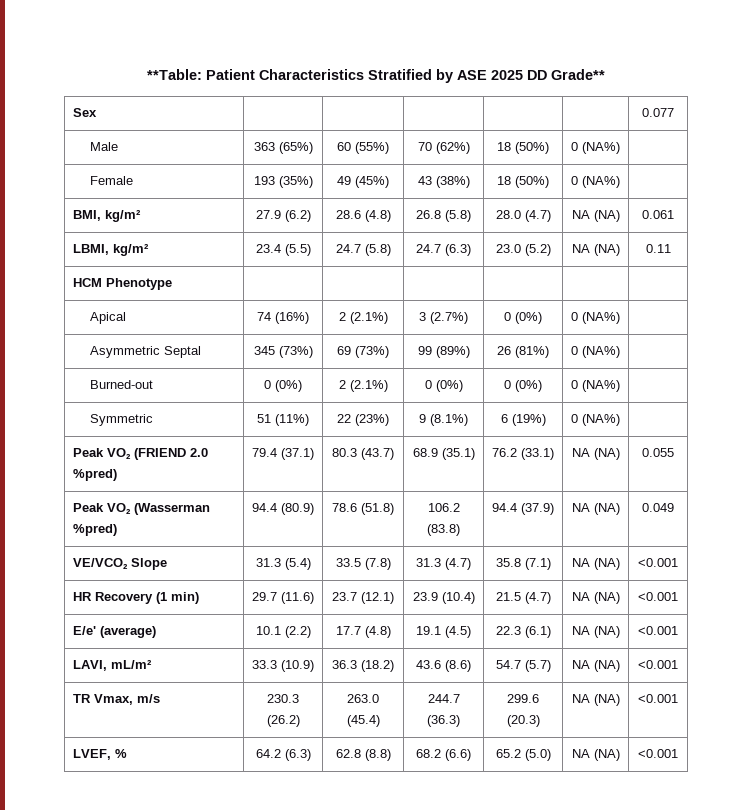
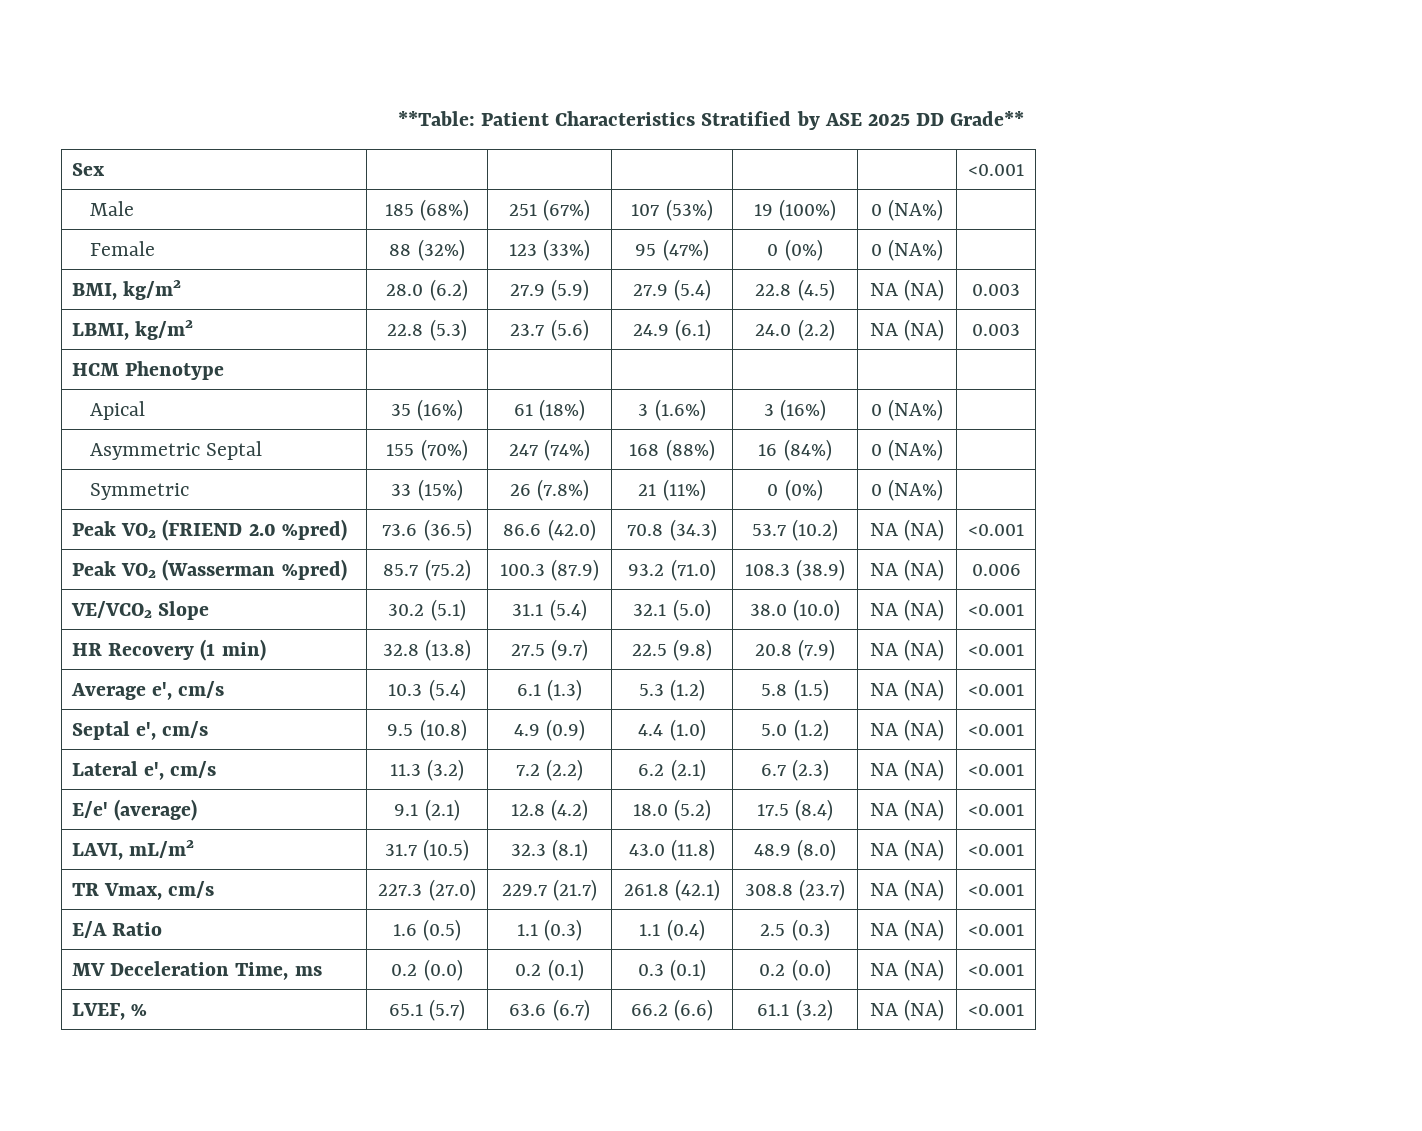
- Sex | | | | | | 0.077
+ Sex | | | | | | <0.001
- Male | 363 (65%) | 60 (55%) | 70 (62%) | 18 (50%) | 0 (NA%) |
- Female | 193 (35%) | 49 (45%) | 43 (38%) | 18 (50%) | 0 (NA%) |
+ Male | 185 (68%) | 251 (67%) | 107 (53%) | 19 (100%) | 0 (NA%) |
+ Female | 88 (32%) | 123 (33%) | 95 (47%) | 0 (0%) | 0 (NA%) |
- BMI, kg/m² | 27.9 (6.2) | 28.6 (4.8) | 26.8 (5.8) | 28.0 (4.7) | NA (NA) | 0.061
+ BMI, kg/m² | 28.0 (6.2) | 27.9 (5.9) | 27.9 (5.4) | 22.8 (4.5) | NA (NA) | 0.003
- LBMI, kg/m² | 23.4 (5.5) | 24.7 (5.8) | 24.7 (6.3) | 23.0 (5.2) | NA (NA) | 0.11
+ LBMI, kg/m² | 22.8 (5.3) | 23.7 (5.6) | 24.9 (6.1) | 24.0 (2.2) | NA (NA) | 0.003
- Apical | 74 (16%) | 2 (2.1%) | 3 (2.7%) | 0 (0%) | 0 (NA%) |
+ Apical | 35 (16%) | 61 (18%) | 3 (1.6%) | 3 (16%) | 0 (NA%) |
- Asymmetric Septal | 345 (73%) | 69 (73%) | 99 (89%) | 26 (81%) | 0 (NA%) |
- Burned-out | 0 (0%) | 2 (2.1%) | 0 (0%) | 0 (0%) | 0 (NA%) |
- Symmetric | 51 (11%) | 22 (23%) | 9 (8.1%) | 6 (19%) | 0 (NA%) |
+ Asymmetric Septal | 155 (70%) | 247 (74%) | 168 (88%) | 16 (84%) | 0 (NA%) |
+ Symmetric | 33 (15%) | 26 (7.8%) | 21 (11%) | 0 (0%) | 0 (NA%) |
- Peak VO₂ (FRIEND 2.0 %pred) | 79.4 (37.1) | 80.3 (43.7) | 68.9 (35.1) | 76.2 (33.1) | NA (NA) | 0.055
+ Peak VO₂ (FRIEND 2.0 %pred) | 73.6 (36.5) | 86.6 (42.0) | 70.8 (34.3) | 53.7 (10.2) | NA (NA) | <0.001
- Peak VO₂ (Wasserman %pred) | 94.4 (80.9) | 78.6 (51.8) | 106.2 (83.8) | 94.4 (37.9) | NA (NA) | 0.049
+ Peak VO₂ (Wasserman %pred) | 85.7 (75.2) | 100.3 (87.9) | 93.2 (71.0) | 108.3 (38.9) | NA (NA) | 0.006
- VE/VCO₂ Slope | 31.3 (5.4) | 33.5 (7.8) | 31.3 (4.7) | 35.8 (7.1) | NA (NA) | <0.001
+ VE/VCO₂ Slope | 30.2 (5.1) | 31.1 (5.4) | 32.1 (5.0) | 38.0 (10.0) | NA (NA) | <0.001
- HR Recovery (1 min) | 29.7 (11.6) | 23.7 (12.1) | 23.9 (10.4) | 21.5 (4.7) | NA (NA) | <0.001
+ HR Recovery (1 min) | 32.8 (13.8) | 27.5 (9.7) | 22.5 (9.8) | 20.8 (7.9) | NA (NA) | <0.001
+ Average e', cm/s | 10.3 (5.4) | 6.1 (1.3) | 5.3 (1.2) | 5.8 (1.5) | NA (NA) | <0.001
+ Septal e', cm/s | 9.5 (10.8) | 4.9 (0.9) | 4.4 (1.0) | 5.0 (1.2) | NA (NA) | <0.001
+ Lateral e', cm/s | 11.3 (3.2) | 7.2 (2.2) | 6.2 (2.1) | 6.7 (2.3) | NA (NA) | <0.001
- E/e' (average) | 10.1 (2.2) | 17.7 (4.8) | 19.1 (4.5) | 22.3 (6.1) | NA (NA) | <0.001
+ E/e' (average) | 9.1 (2.1) | 12.8 (4.2) | 18.0 (5.2) | 17.5 (8.4) | NA (NA) | <0.001
- LAVI, mL/m² | 33.3 (10.9) | 36.3 (18.2) | 43.6 (8.6) | 54.7 (5.7) | NA (NA) | <0.001
+ LAVI, mL/m² | 31.7 (10.5) | 32.3 (8.1) | 43.0 (11.8) | 48.9 (8.0) | NA (NA) | <0.001
- TR Vmax, m/s | 230.3 (26.2) | 263.0 (45.4) | 244.7 (36.3) | 299.6 (20.3) | NA (NA) | <0.001
+ TR Vmax, cm/s | 227.3 (27.0) | 229.7 (21.7) | 261.8 (42.1) | 308.8 (23.7) | NA (NA) | <0.001
+ E/A Ratio | 1.6 (0.5) | 1.1 (0.3) | 1.1 (0.4) | 2.5 (0.3) | NA (NA) | <0.001
+ MV Deceleration Time, ms | 0.2 (0.0) | 0.2 (0.1) | 0.3 (0.1) | 0.2 (0.0) | NA (NA) | <0.001
- LVEF, % | 64.2 (6.3) | 62.8 (8.8) | 68.2 (6.6) | 65.2 (5.0) | NA (NA) | <0.001
+ LVEF, % | 65.1 (5.7) | 63.6 (6.7) | 66.2 (6.6) | 61.1 (3.2) | NA (NA) | <0.001

